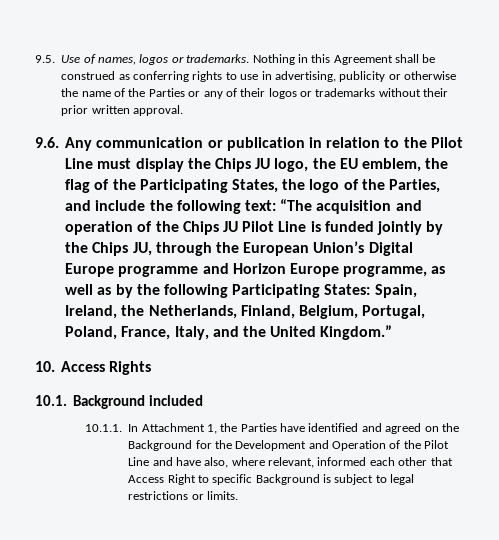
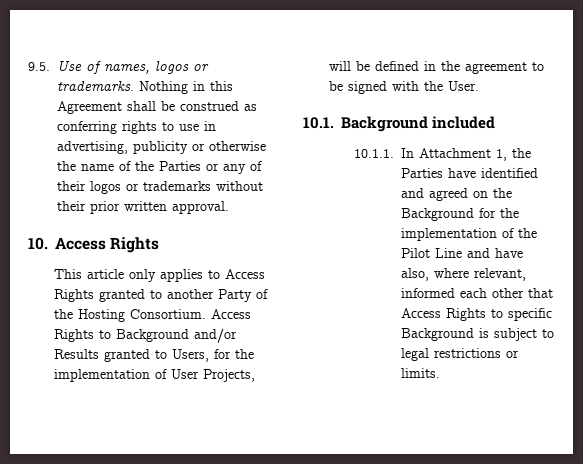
- 9.6. Any communication or publication in relation to the Pilot Line must display the Chips JU logo, the EU emblem, the flag of the Participating States, the logo of the Parties, and include the following text: “The acquisition and operation of the Chips JU Pilot Line is funded jointly by the Chips JU, through the European Union’s Digital Europe programme and Horizon Europe programme, as well as by the following Participating States: Spain, Ireland, the Netherlands, Finland, Belgium, Portugal, Poland, France, Italy, and the United Kingdom.”
  10. Access Rights
+ This article only applies to Access Rights granted to another Party of the Hosting Consortium. Access Rights to Background and/or Results granted to Users, for the implementation of User Projects, will be defined in the agreement to be signed with the User.
- 10.1.1. In Attachment 1, the Parties have identified and agreed on the Background for the Development and Operation of the Pilot Line and have also, where relevant, informed each other that Access Right to specific Background is subject to legal restrictions or limits.
+ 10.1.1. In Attachment 1, the Parties have identified and agreed on the Background for the implementation of the Pilot Line and have also, where relevant, informed each other that Access Rights to specific Background is subject to legal restrictions or limits.

